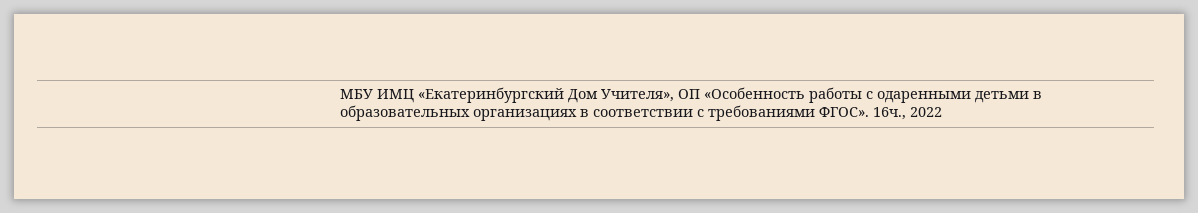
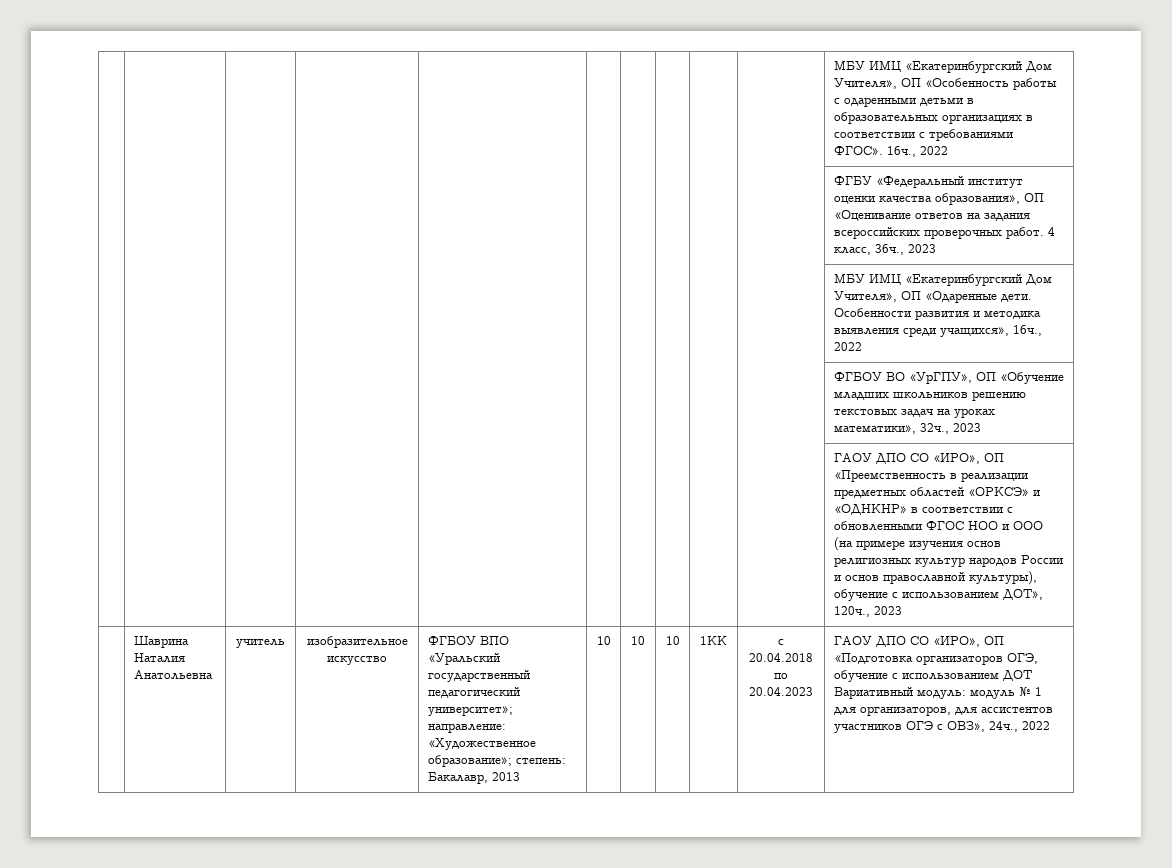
+ | | | | | | | | | | ФГБУ «Федеральный институт оценки качества образования», ОП «Оценивание ответов на задания всероссийских проверочных работ. 4 класс, 36ч., 2023
+ | | | | | | | | | | МБУ ИМЦ «Екатеринбургский Дом Учителя», ОП «Одаренные дети. Особенности развития и методика выявления среди учащихся», 16ч., 2022
+ | | | | | | | | | | ФГБОУ ВО «УрГПУ», ОП «Обучение младших школьников решению текстовых задач на уроках математики», 32ч., 2023
+ | | | | | | | | | | ГАОУ ДПО СО «ИРО», ОП «Преемственность в реализации предметных областей «ОРКСЭ» и «ОДНКНР» в соответствии с обновленными ФГОС НОО и ООО (на примере изучения основ религиозных культур народов России и основ православной культуры), обучение с использованием ДОТ», 120ч., 2023
+ | Шаврина Наталия Анатольевна | учитель | изобразительное искусство | ФГБОУ ВПО «Уральский государственный педагогический университет»; направление: «Художественное образование»; степень: Бакалавр, 2013 | 10 | 10 | 10 | 1КК | с 20.04.2018 по 20.04.2023 | ГАОУ ДПО СО «ИРО», ОП «Подготовка организаторов ОГЭ, обучение с использованием ДОТ Вариативный модуль: модуль № 1 для организаторов, для ассистентов участников ОГЭ с ОВЗ», 24ч., 2022

